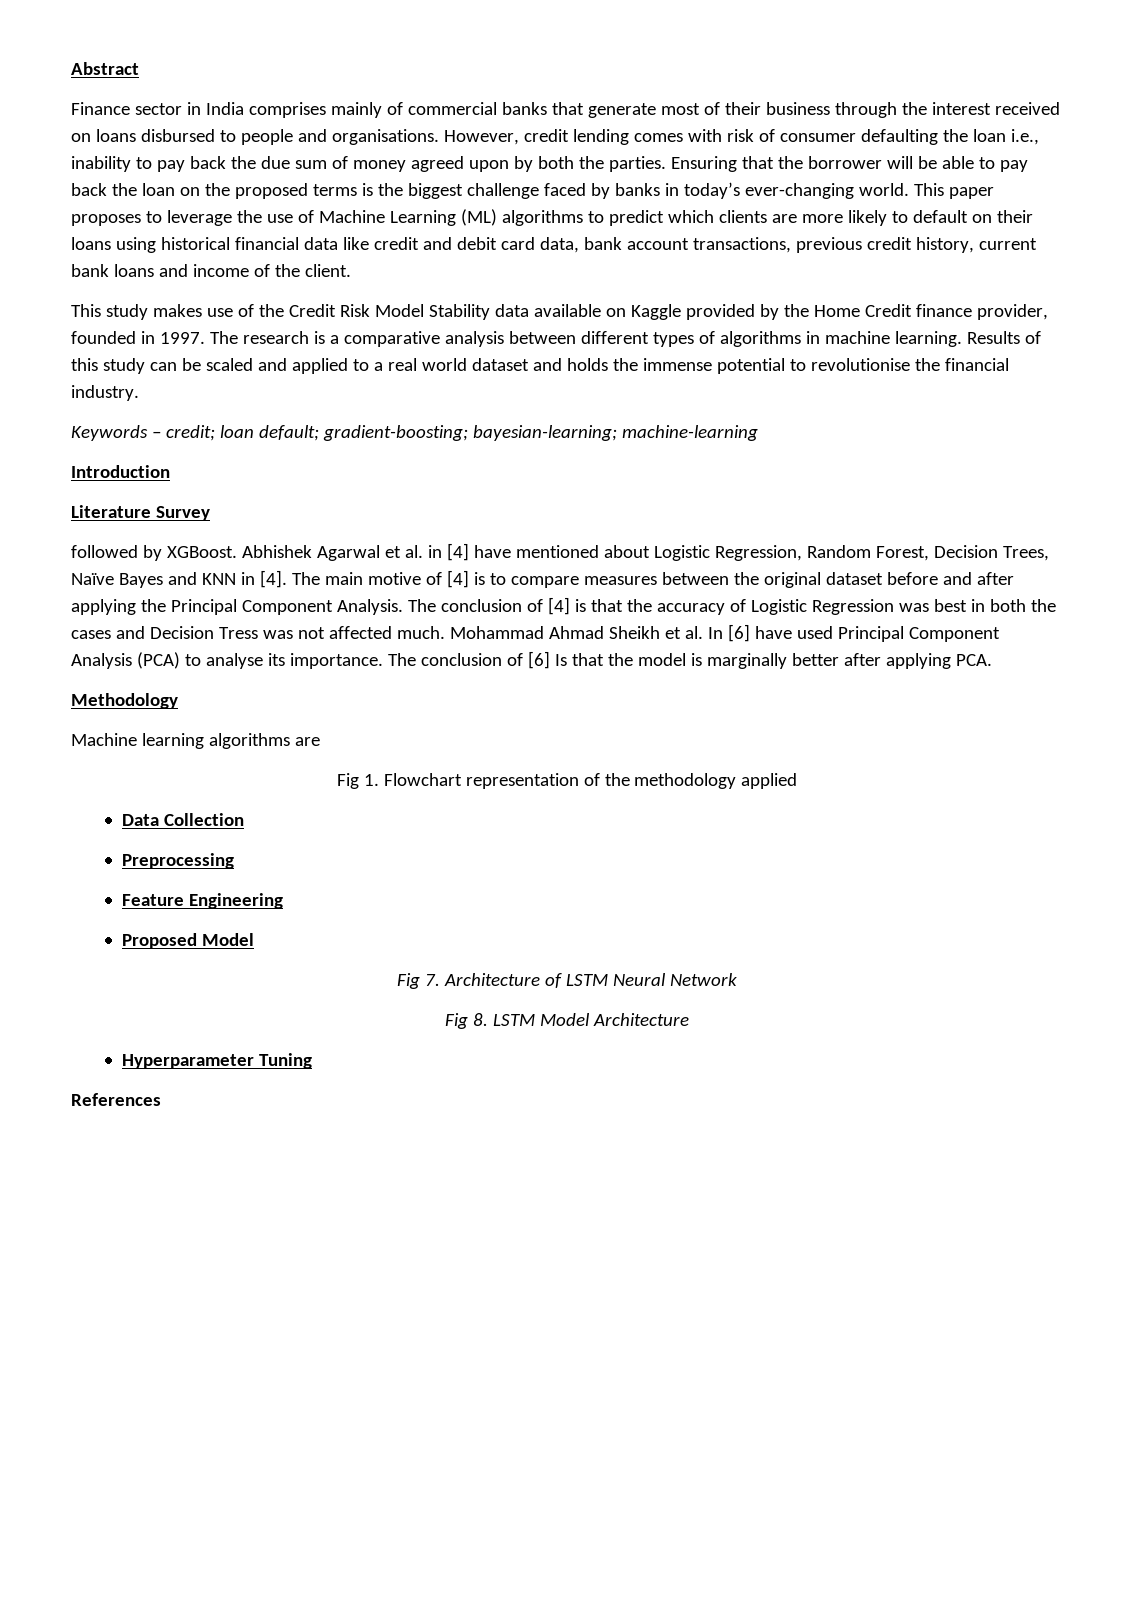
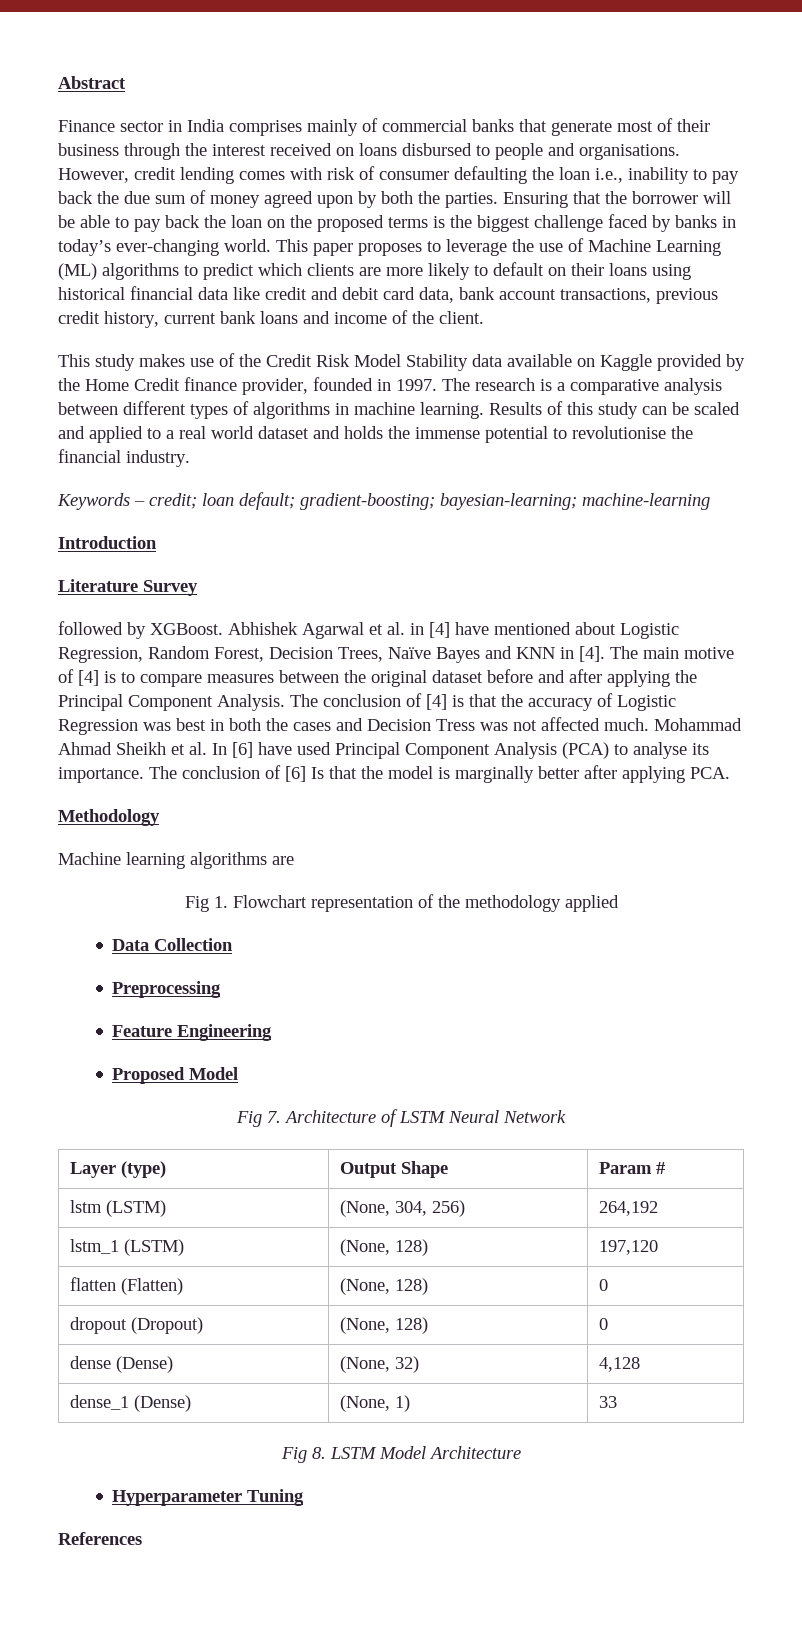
+ Layer (type) | Output Shape | Param #
+ lstm (LSTM) | (None, 304, 256) | 264,192
+ lstm_1 (LSTM) | (None, 128) | 197,120
+ flatten (Flatten) | (None, 128) | 0
+ dropout (Dropout) | (None, 128) | 0
+ dense (Dense) | (None, 32) | 4,128
+ dense_1 (Dense) | (None, 1) | 33

